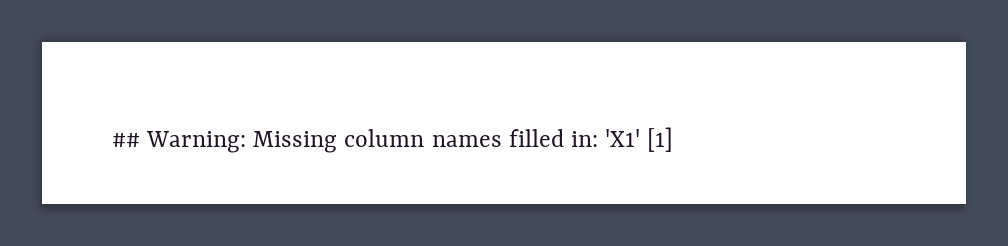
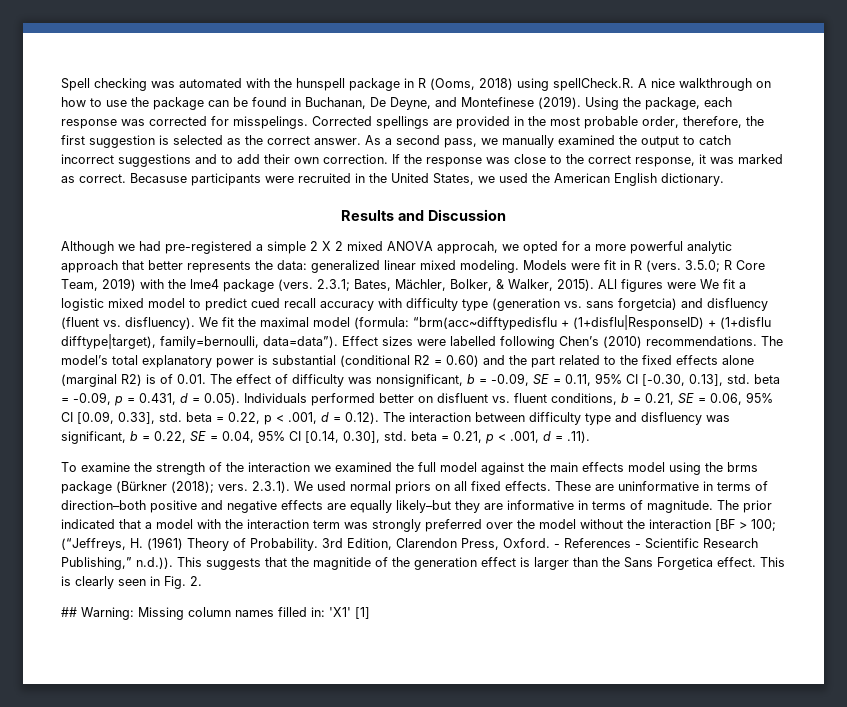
+ Spell checking was automated with the hunspell package in R (Ooms, 2018) using spellCheck.R. A nice walkthrough on how to use the package can be found in Buchanan, De Deyne, and Montefinese (2019). Using the package, each response was corrected for misspelings. Corrected spellings are provided in the most probable order, therefore, the first suggestion is selected as the correct answer. As a second pass, we manually examined the output to catch incorrect suggestions and to add their own correction. If the response was close to the correct response, it was marked as correct. Becasuse participants were recruited in the United States, we used the American English dictionary.
+ Results and Discussion
+ Although we had pre-registered a simple 2 X 2 mixed ANOVA approcah, we opted for a more powerful analytic approach that better represents the data: generalized linear mixed modeling. Models were fit in R (vers. 3.5.0; R Core Team, 2019) with the lme4 package (vers. 2.3.1; Bates, Mächler, Bolker, & Walker, 2015). ALl figures were We fit a logistic mixed model to predict cued recall accuracy with difficulty type (generation vs. sans forgetcia) and disfluency (fluent vs. disfluency). We fit the maximal model (formula: “brm(acc~difftypedisflu + (1+disflu|ResponseID) + (1+disflu difftype|target), family=bernoulli, data=data”). Effect sizes were labelled following Chen’s (2010) recommendations. The model’s total explanatory power is substantial (conditional R2 = 0.60) and the part related to the fixed effects alone (marginal R2) is of 0.01. The effect of difficulty was nonsignificant, b = -0.09, SE = 0.11, 95% CI [-0.30, 0.13], std. beta = -0.09, p = 0.431, d = 0.05). Individuals performed better on disfluent vs. fluent conditions, b = 0.21, SE = 0.06, 95% CI [0.09, 0.33], std. beta = 0.22, p < .001, d = 0.12). The interaction between difficulty type and disfluency was significant, b = 0.22, SE = 0.04, 95% CI [0.14, 0.30], std. beta = 0.21, p < .001, d = .11).
+ To examine the strength of the interaction we examined the full model against the main effects model using the brms package (Bürkner (2018); vers. 2.3.1). We used normal priors on all fixed effects. These are uninformative in terms of direction–both positive and negative effects are equally likely–but they are informative in terms of magnitude. The prior indicated that a model with the interaction term was strongly preferred over the model without the interaction [BF > 100; (“Jeffreys, H. (1961) Theory of Probability. 3rd Edition, Clarendon Press, Oxford. - References - Scientific Research Publishing,” n.d.)). This suggests that the magnitide of the generation effect is larger than the Sans Forgetica effect. This is clearly seen in Fig. 2.

